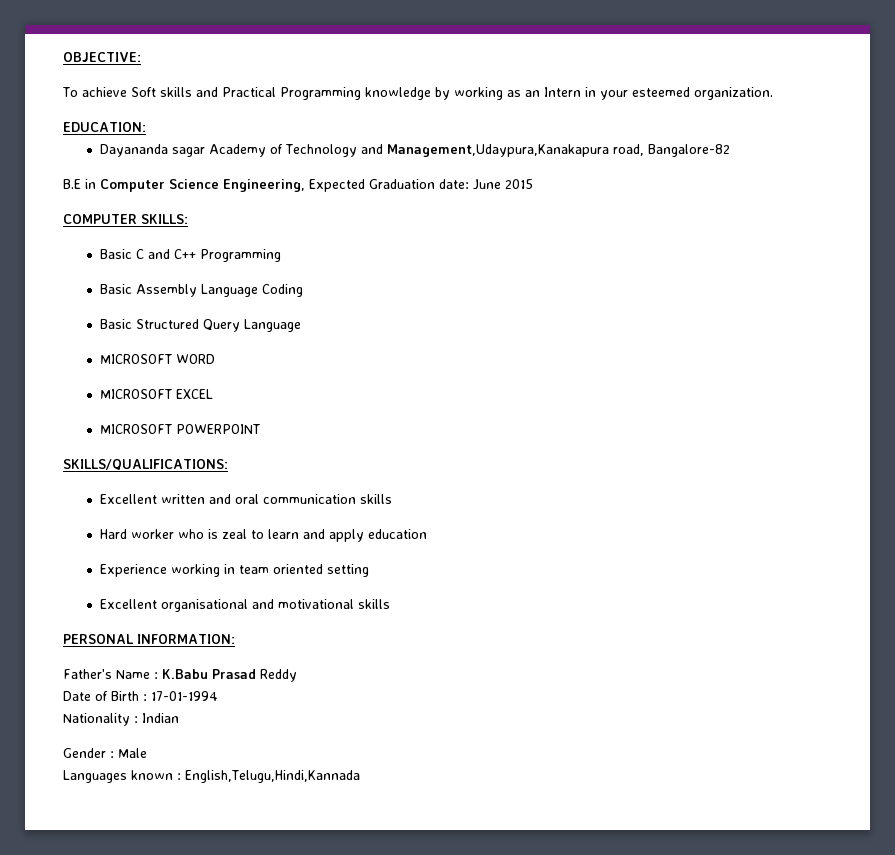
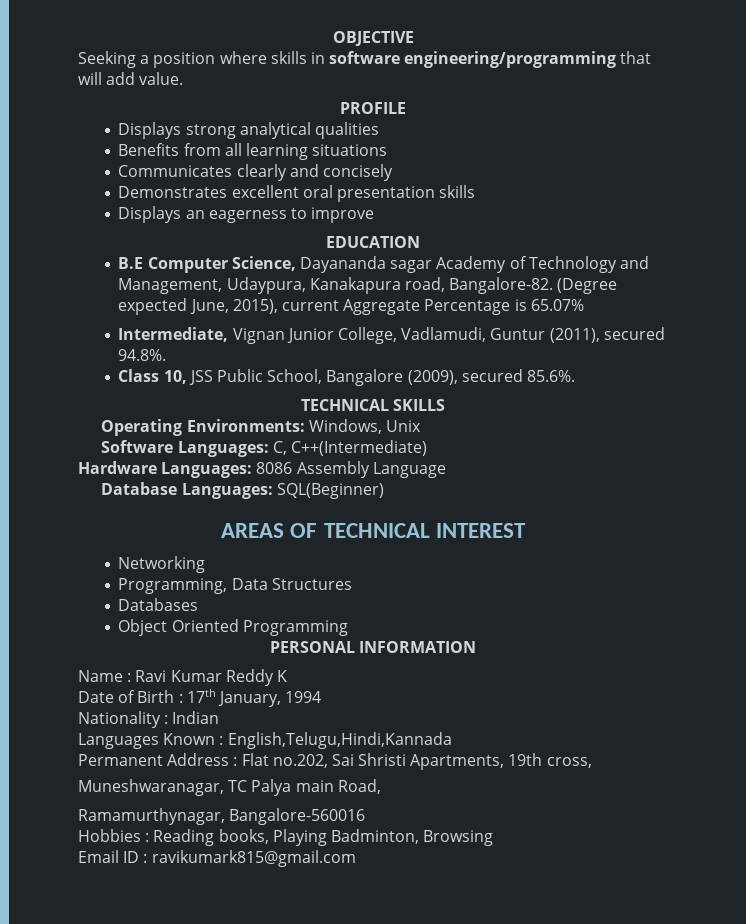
- OBJECTIVE:
- To achieve Soft skills and Practical Programming knowledge by working as an Intern in your esteemed organization.
- EDUCATION:
- Dayananda sagar Academy of Technology and Management,Udaypura,Kanakapura road, Bangalore-82
- B.E in Computer Science Engineering, Expected Graduation date: June 2015
- COMPUTER SKILLS:
- Basic C and C++ Programming
- Basic Assembly Language Coding
- Basic Structured Query Language
- MICROSOFT WORD
- MICROSOFT EXCEL
- MICROSOFT POWERPOINT
- SKILLS/QUALIFICATIONS:
- Excellent written and oral communication skills
- Hard worker who is zeal to learn and apply education
- Experience working in team oriented setting
- Excellent organisational and motivational skills
- PERSONAL INFORMATION:
- Father's Name : K.Babu Prasad Reddy
+ OBJECTIVE
+ Seeking a position where skills in software engineering/programming that will add value.
+ PROFILE
+ Displays strong analytical qualities
+ Benefits from all learning situations
+ Communicates clearly and concisely
+ Demonstrates excellent oral presentation skills
+ Displays an eagerness to improve
+ EDUCATION
+ B.E Computer Science, Dayananda sagar Academy of Technology and Management, Udaypura, Kanakapura road, Bangalore-82. (Degree expected June, 2015), current Aggregate Percentage is 65.07%
+ Intermediate, Vignan Junior College, Vadlamudi, Guntur (2011), secured 94.8%.
+ Class 10, JSS Public School, Bangalore (2009), secured 85.6%.
+ TECHNICAL SKILLS
+ Operating Environments: Windows, Unix
+ Software Languages: C, C++(Intermediate)
+ Hardware Languages: 8086 Assembly Language
+ Database Languages: SQL(Beginner)
+ AREAS OF TECHNICAL INTEREST
+ Networking
+ Programming, Data Structures
+ Databases
+ Object Oriented Programming
+ PERSONAL INFORMATION
+ Name : Ravi Kumar Reddy K
- Date of Birth : 17-01-1994
+ Date of Birth : 17th January, 1994
- Gender : Male
- Languages known : English,Telugu,Hindi,Kannada
+ Languages Known : English,Telugu,Hindi,Kannada
+ Permanent Address : Flat no.202, Sai Shristi Apartments, 19th cross,
+ Muneshwaranagar, TC Palya main Road,
+ Ramamurthynagar, Bangalore-560016
+ Hobbies : Reading books, Playing Badminton, Browsing
+ Email ID : ravikumark815@gmail.com

